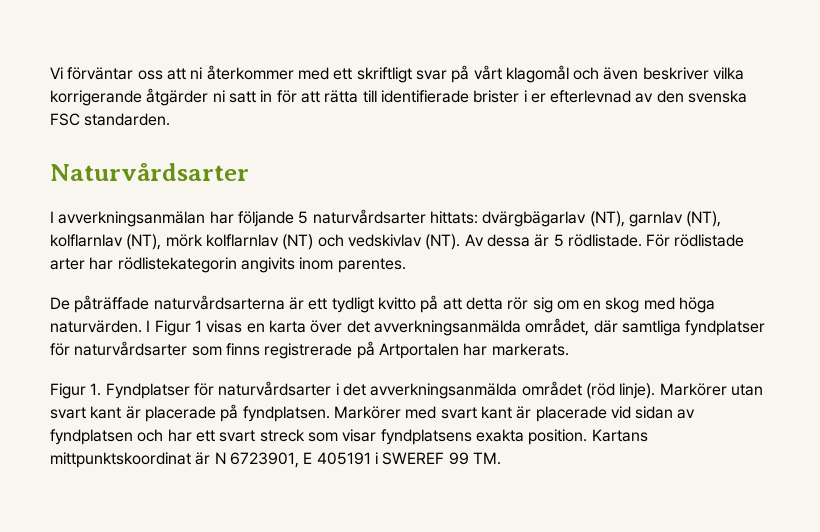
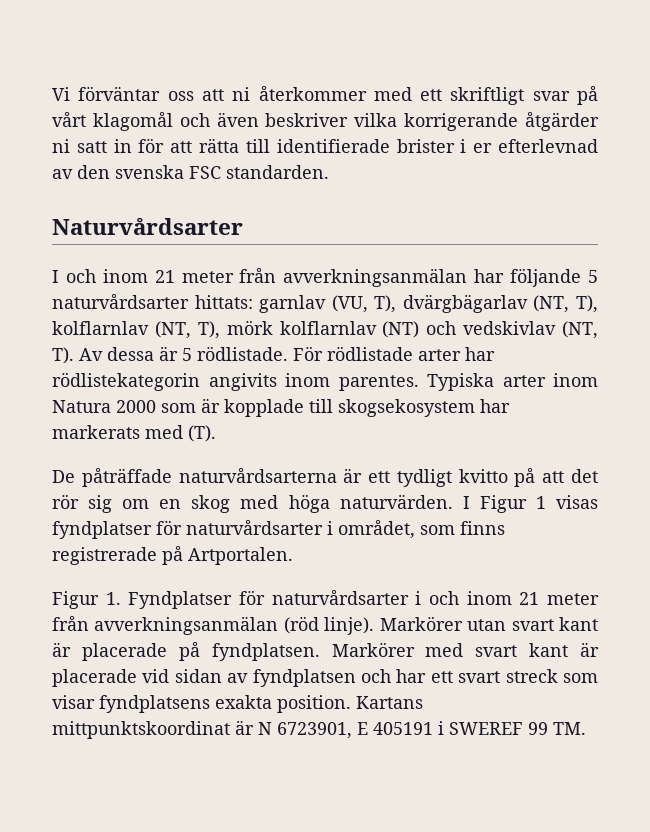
- I avverkningsanmälan har följande 5 naturvårdsarter hittats: dvärgbägarlav (NT), garnlav (NT), kolflarnlav (NT), mörk kolflarnlav (NT) och vedskivlav (NT). Av dessa är 5 rödlistade.
+ I och inom 21 meter från avverkningsanmälan har följande 5 naturvårdsarter hittats: garnlav (VU, T), dvärgbägarlav (NT, T), kolflarnlav (NT, T), mörk kolflarnlav (NT) och vedskivlav (NT, T). Av dessa är 5 rödlistade.
+ Typiska arter inom Natura 2000 som är kopplade till skogsekosystem har markerats med (T).
- De påträffade naturvårdsarterna är ett tydligt kvitto på att detta rör sig om en skog med höga naturvärden.
+ De påträffade naturvårdsarterna är ett tydligt kvitto på att det rör sig om en skog med höga naturvärden.
- I Figur 1 visas en karta över det avverkningsanmälda området, där samtliga fyndplatser för naturvårdsarter som finns registrerade på Artportalen har markerats.
+ I Figur 1 visas fyndplatser för naturvårdsarter i området, som finns registrerade på Artportalen.
- Figur 1. Fyndplatser för naturvårdsarter i det avverkningsanmälda området (röd linje).
+ Figur 1. Fyndplatser för naturvårdsarter i och inom 21 meter från avverkningsanmälan (röd linje).

